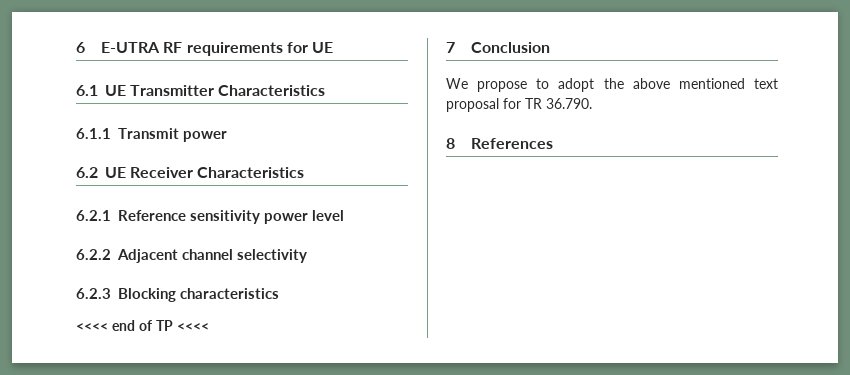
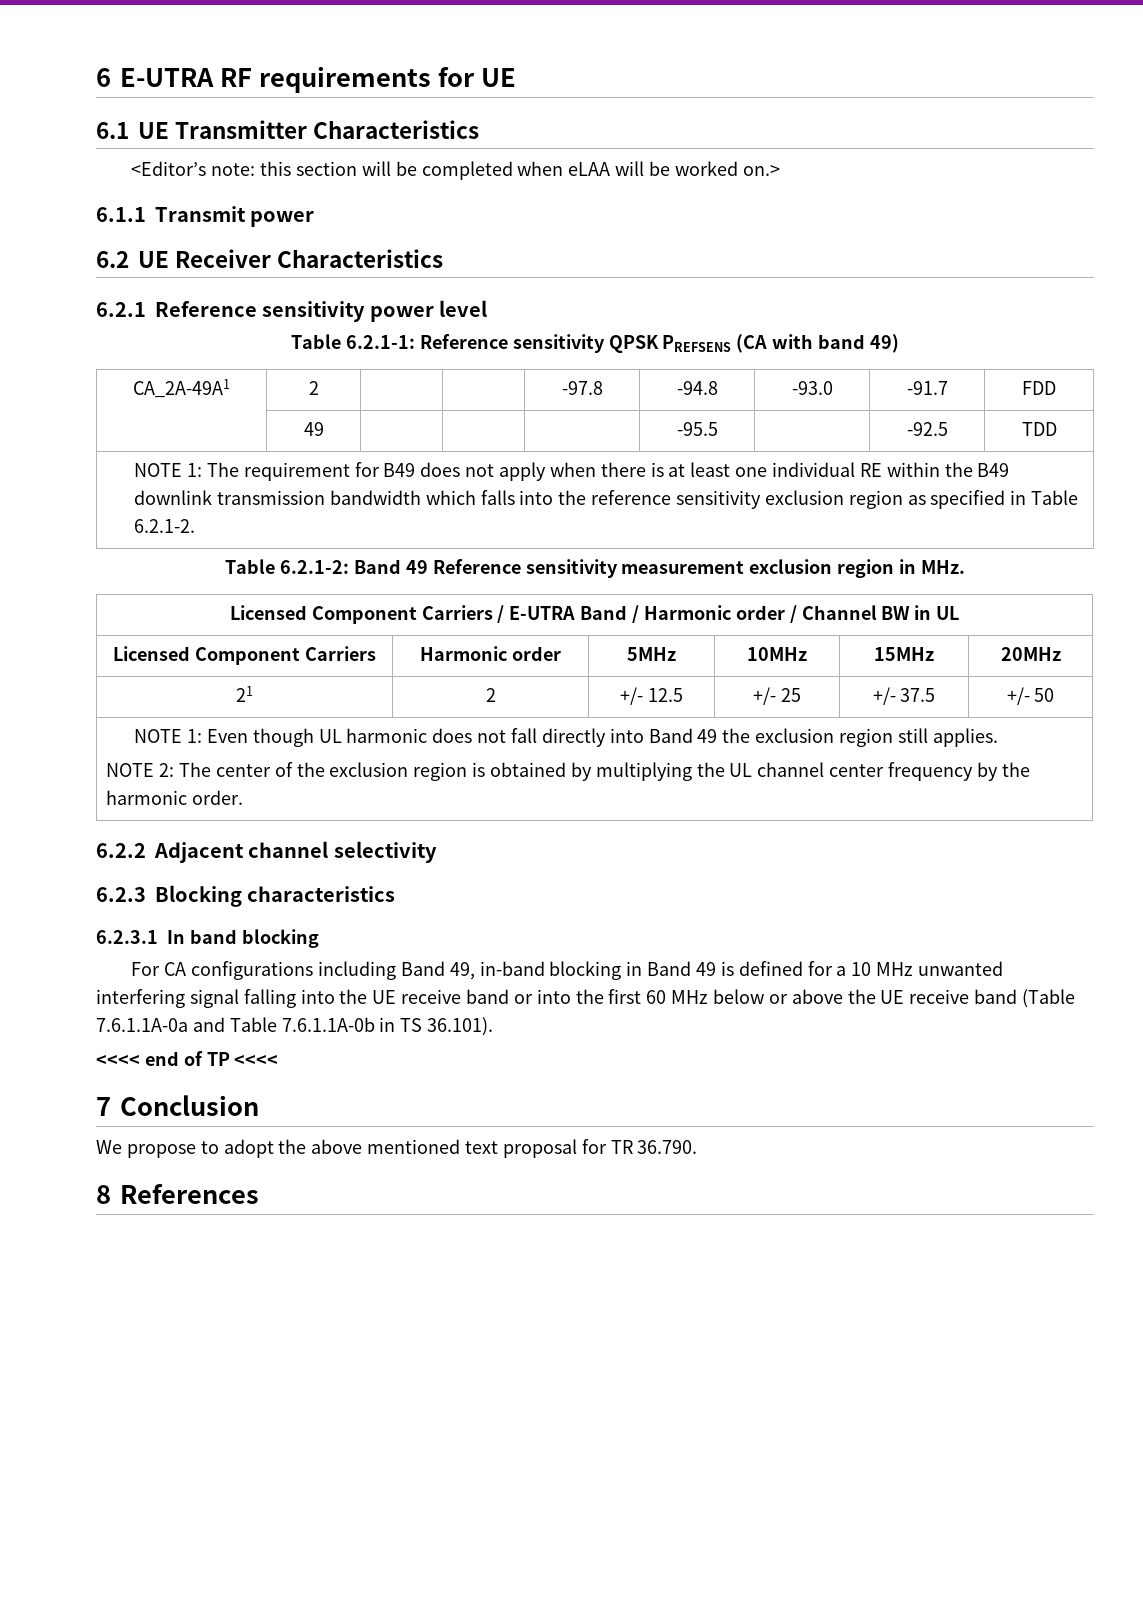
+ <Editor’s note: this section will be completed when eLAA will be worked on.>
+ Table 6.2.1-1: Reference sensitivity QPSK PREFSENS (CA with band 49)
+ CA_2A-49A1 | 2 | | | -97.8 | -94.8 | -93.0 | -91.7 | FDD
+ | 49 | | | | -95.5 | | -92.5 | TDD
+ NOTE 1: The requirement for B49 does not apply when there is at least one individual RE within the B49 downlink transmission bandwidth which falls into the reference sensitivity exclusion region as specified in Table 6.2.1-2.
+ Table 6.2.1-2: Band 49 Reference sensitivity measurement exclusion region in MHz.
+ Licensed Component Carriers / E-UTRA Band / Harmonic order / Channel BW in UL
+ Licensed Component Carriers | Harmonic order | 5MHz | 10MHz | 15MHz | 20MHz
+ 21 | 2 | +/- 12.5 | +/- 25 | +/- 37.5 | +/- 50
+ NOTE 1: Even though UL harmonic does not fall directly into Band 49 the exclusion region still applies.
+ NOTE 2: The center of the exclusion region is obtained by multiplying the UL channel center frequency by the harmonic order.
+ 6.2.3.1 In band blocking
+ For CA configurations including Band 49, in-band blocking in Band 49 is defined for a 10 MHz unwanted interfering signal falling into the UE receive band or into the first 60 MHz below or above the UE receive band (Table 7.6.1.1A-0a and Table 7.6.1.1A-0b in TS 36.101).

